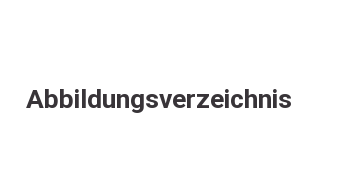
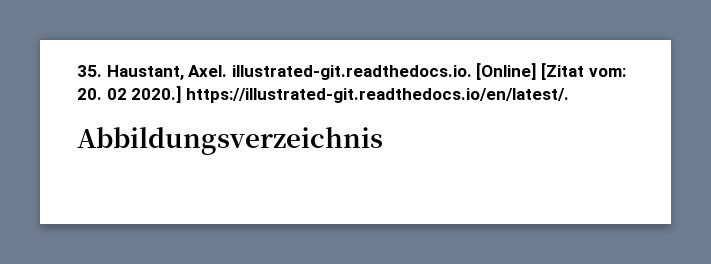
+ 35. Haustant, Axel. illustrated-git.readthedocs.io. [Online] [Zitat vom: 20. 02 2020.] https://illustrated-git.readthedocs.io/en/latest/.

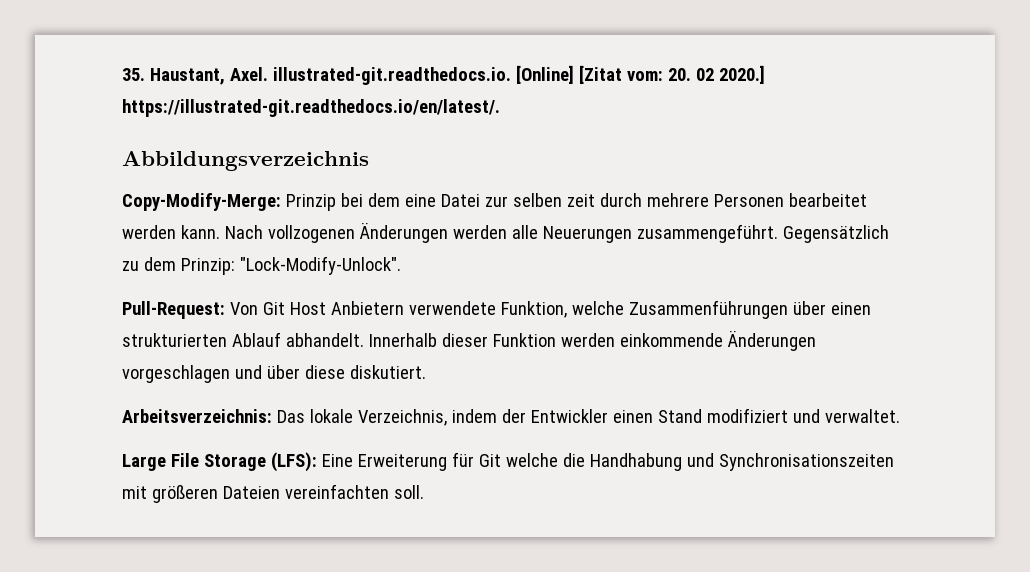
+ Copy-Modify-Merge: Prinzip bei dem eine Datei zur selben zeit durch mehrere Personen bearbeitet werden kann. Nach vollzogenen Änderungen werden alle Neuerungen zusammengeführt. Gegensätzlich zu dem Prinzip: "Lock-Modify-Unlock".
+ Pull-Request: Von Git Host Anbietern verwendete Funktion, welche Zusammenführungen über einen strukturierten Ablauf abhandelt. Innerhalb dieser Funktion werden einkommende Änderungen vorgeschlagen und über diese diskutiert.
+ Arbeitsverzeichnis: Das lokale Verzeichnis, indem der Entwickler einen Stand modifiziert und verwaltet.
+ Large File Storage (LFS): Eine Erweiterung für Git welche die Handhabung und Synchronisationszeiten mit größeren Dateien vereinfachten soll.

